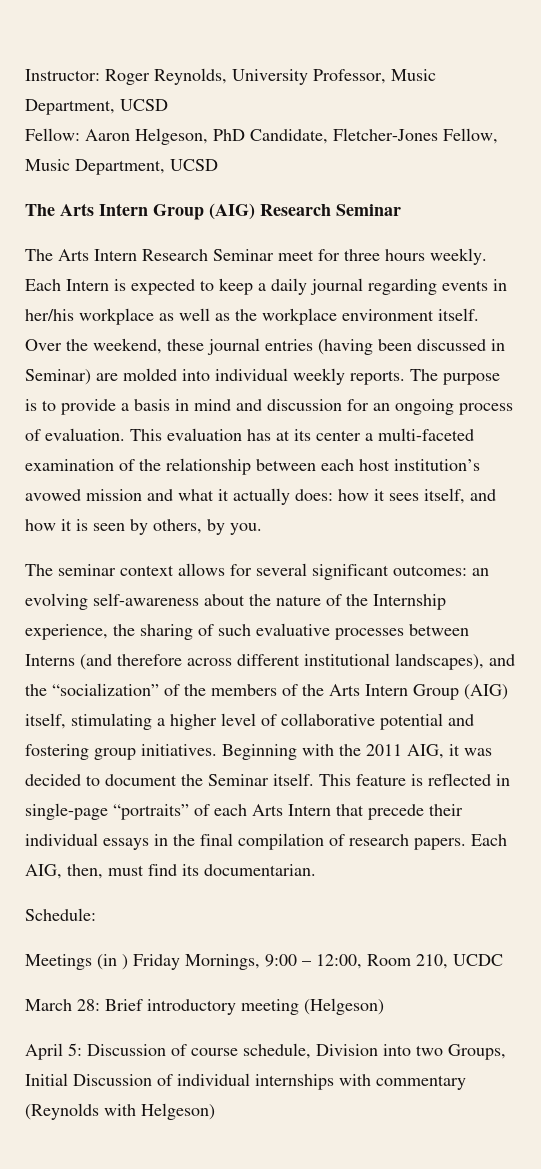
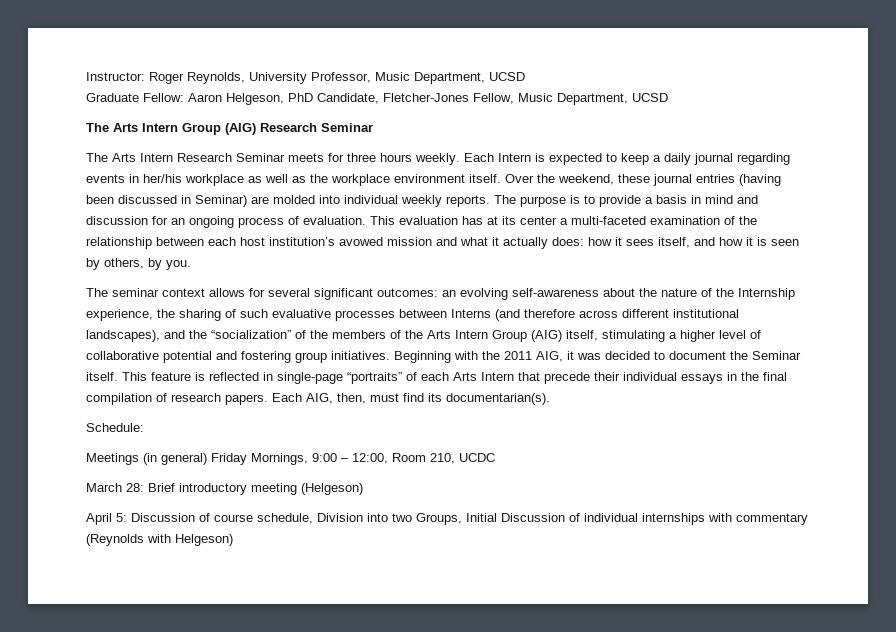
- Fellow: Aaron Helgeson, PhD Candidate, Fletcher-Jones Fellow, Music Department, UCSD
+ Graduate Fellow: Aaron Helgeson, PhD Candidate, Fletcher-Jones Fellow, Music Department, UCSD
- The Arts Intern Research Seminar meet for three hours weekly.
+ The Arts Intern Research Seminar meets for three hours weekly.
- Each AIG, then, must find its documentarian.
+ Each AIG, then, must find its documentarian(s).
- Meetings (in ) Friday Mornings, 9:00 – 12:00, Room 210, UCDC
+ Meetings (in general) Friday Mornings, 9:00 – 12:00, Room 210, UCDC

